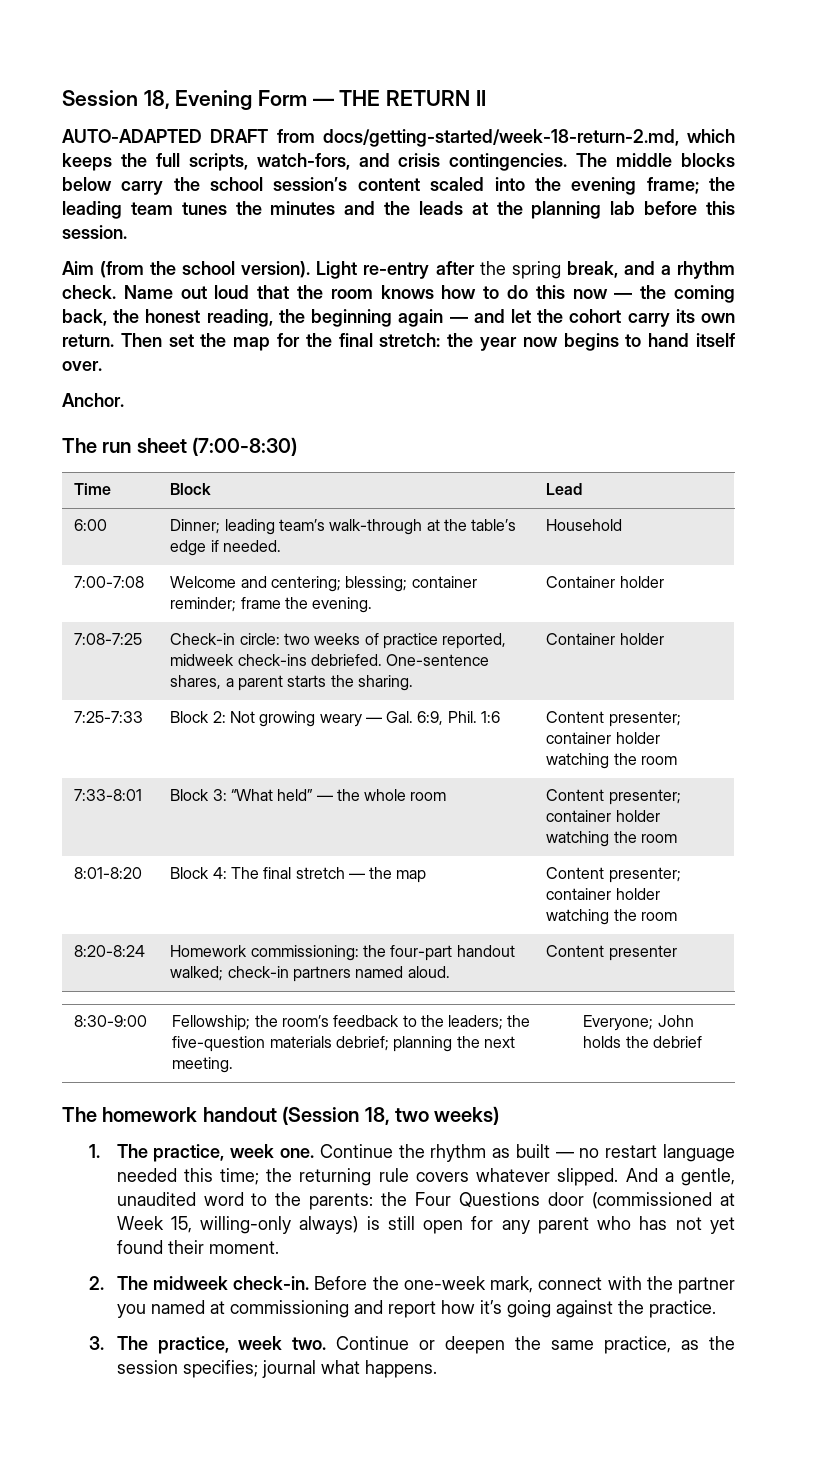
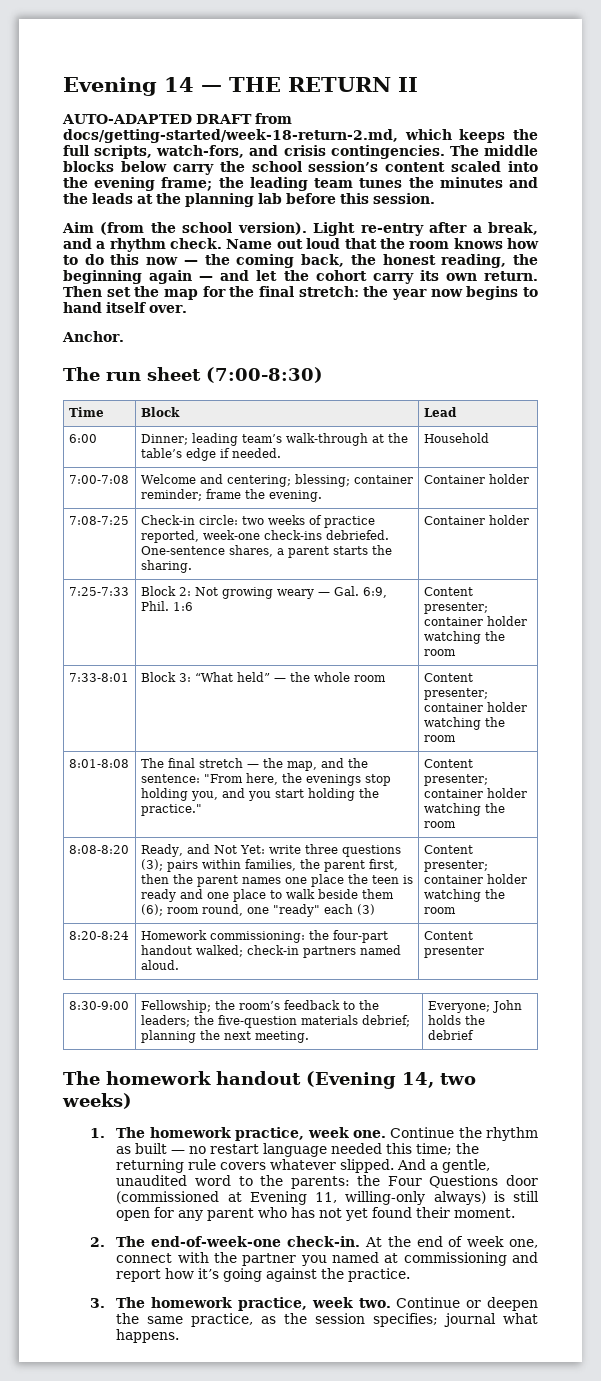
- Session 18, Evening Form — THE RETURN II
+ Evening 14 — THE RETURN II
- Light re-entry after the spring break, and a rhythm check.
+ Light re-entry after a break, and a rhythm check.
- 7:08-7:25 | Check-in circle: two weeks of practice reported, midweek check-ins debriefed. One-sentence shares, a parent starts the sharing. | Container holder
+ 7:08-7:25 | Check-in circle: two weeks of practice reported, week-one check-ins debriefed. One-sentence shares, a parent starts the sharing. | Container holder
- 8:01-8:20 | Block 4: The final stretch — the map | Content presenter; container holder watching the room
+ 8:01-8:08 | The final stretch — the map, and the sentence: "From here, the evenings stop holding you, and you start holding the practice." | Content presenter; container holder watching the room
+ 8:08-8:20 | Ready, and Not Yet: write three questions (3); pairs within families, the parent first, then the parent names one place the teen is ready and one place to walk beside them (6); room round, one "ready" each (3) | Content presenter; container holder watching the room
- The homework handout (Session 18, two weeks)
+ The homework handout (Evening 14, two weeks)
- 1. The practice, week one.
+ 1. The homework practice, week one.
- And a gentle, unaudited word to the parents: the Four Questions door (commissioned at Week 15, willing-only always) is still open for any parent who has not yet found their moment.
+ And a gentle, unaudited word to the parents: the Four Questions door (commissioned at Evening 11, willing-only always) is still open for any parent who has not yet found their moment.
- 2. The midweek check-in. Before the one-week mark, connect with the partner you named at commissioning and report how it’s going against the practice.
+ 2. The end-of-week-one check-in. At the end of week one, connect with the partner you named at commissioning and report how it’s going against the practice.
- 3. The practice, week two.
+ 3. The homework practice, week two.

